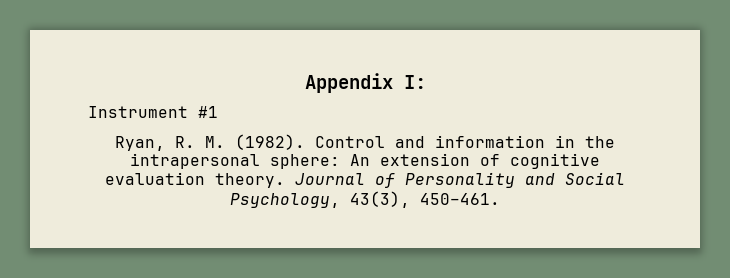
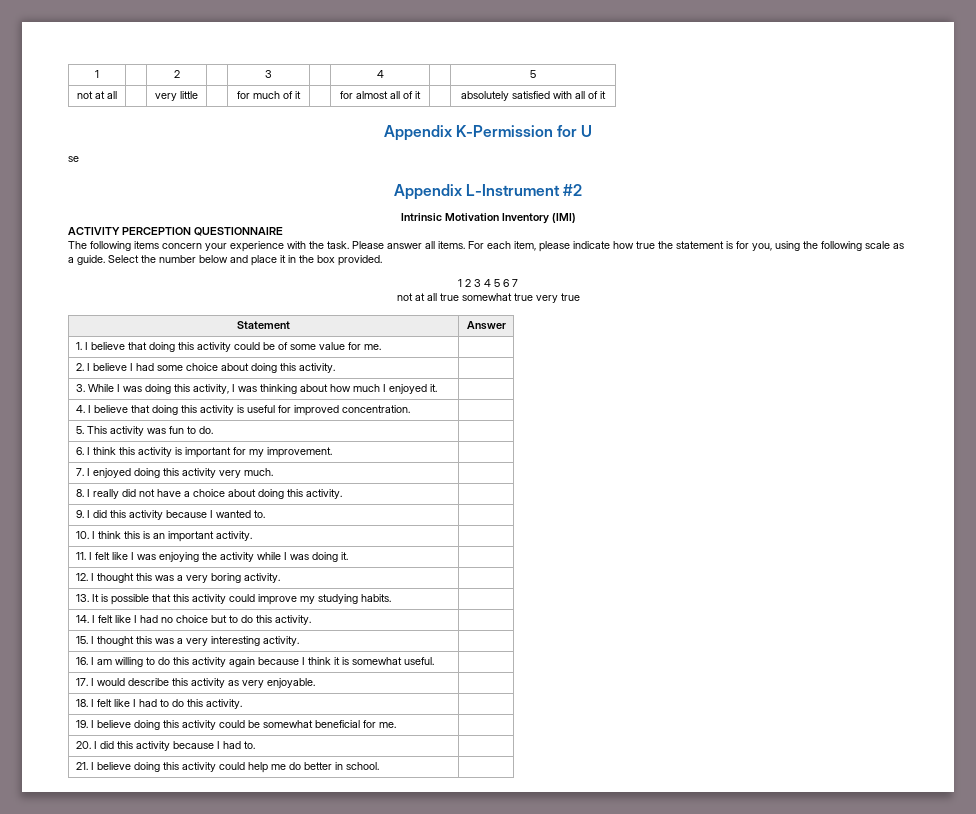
- Appendix I:
- Instrument #1
- Ryan, R. M. (1982). Control and information in the intrapersonal sphere: An extension of cognitive evaluation theory. Journal of Personality and Social Psychology, 43(3), 450–461.
+ 1 | | 2 | | 3 | | 4 | | 5
+ not at all | | very little | | for much of it | | for almost all of it | | absolutely satisfied with all of it
+ Appendix K-Permission for U
+ se
+ Appendix L-Instrument #2
+ Intrinsic Motivation Inventory (IMI)
+ ACTIVITY PERCEPTION QUESTIONNAIRE
+ The following items concern your experience with the task. Please answer all items. For each item, please indicate how true the statement is for you, using the following scale as a guide. Select the number below and place it in the box provided.
+ 1 2 3 4 5 6 7
+ not at all true somewhat true very true
+ Statement | Answer
+ 1. I believe that doing this activity could be of some value for me. |
+ 2. I believe I had some choice about doing this activity. |
+ 3. While I was doing this activity, I was thinking about how much I enjoyed it. |
+ 4. I believe that doing this activity is useful for improved concentration. |
+ 5. This activity was fun to do. |
+ 6. I think this activity is important for my improvement. |
+ 7. I enjoyed doing this activity very much. |
+ 8. I really did not have a choice about doing this activity. |
+ 9. I did this activity because I wanted to. |
+ 10. I think this is an important activity. |
+ 11. I felt like I was enjoying the activity while I was doing it. |
+ 12. I thought this was a very boring activity. |
+ 13. It is possible that this activity could improve my studying habits. |
+ 14. I felt like I had no choice but to do this activity. |
+ 15. I thought this was a very interesting activity. |
+ 16. I am willing to do this activity again because I think it is somewhat useful. |
+ 17. I would describe this activity as very enjoyable. |
+ 18. I felt like I had to do this activity. |
+ 19. I believe doing this activity could be somewhat beneficial for me. |
+ 20. I did this activity because I had to. |
+ 21. I believe doing this activity could help me do better in school. |

